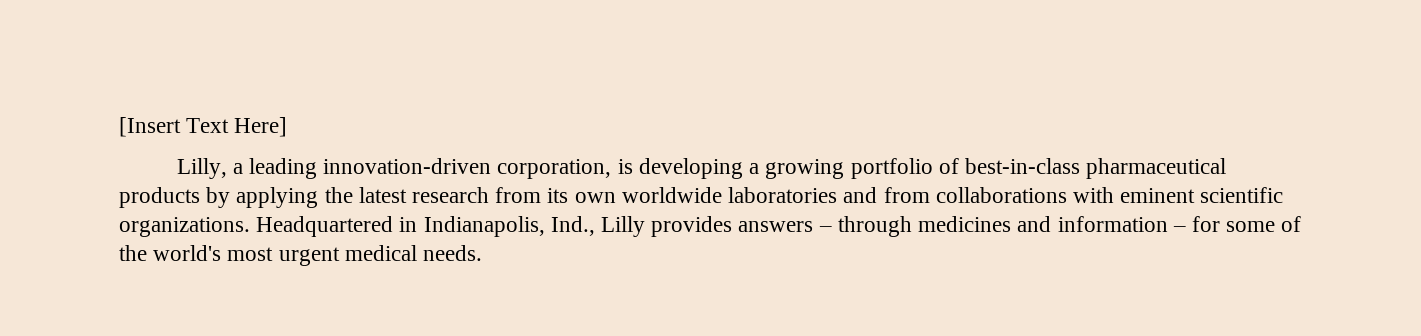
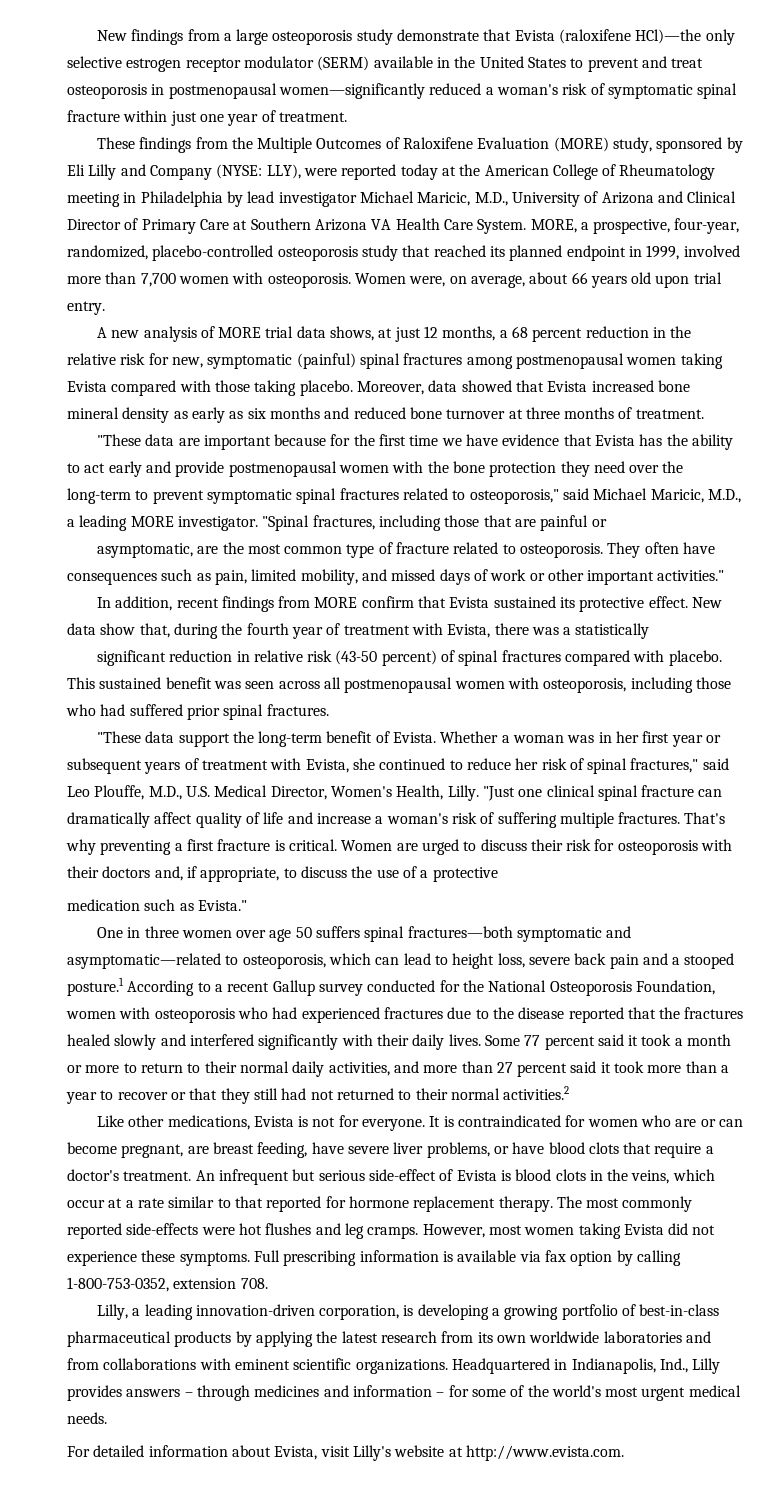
- [Insert Text Here]
+ New findings from a large osteoporosis study demonstrate that Evista (raloxifene HCl)—the only selective estrogen receptor modulator (SERM) available in the United States to prevent and treat osteoporosis in postmenopausal women—significantly reduced a woman's risk of symptomatic spinal fracture within just one year of treatment.
+ These findings from the Multiple Outcomes of Raloxifene Evaluation (MORE) study, sponsored by Eli Lilly and Company (NYSE: LLY), were reported today at the American College of Rheumatology meeting in Philadelphia by lead investigator Michael Maricic, M.D., University of Arizona and Clinical Director of Primary Care at Southern Arizona VA Health Care System. MORE, a prospective, four-year, randomized, placebo-controlled osteoporosis study that reached its planned endpoint in 1999, involved more than 7,700 women with osteoporosis. Women were, on average, about 66 years old upon trial entry.
+ A new analysis of MORE trial data shows, at just 12 months, a 68 percent reduction in the relative risk for new, symptomatic (painful) spinal fractures among postmenopausal women taking Evista compared with those taking placebo. Moreover, data showed that Evista increased bone mineral density as early as six months and reduced bone turnover at three months of treatment.
+ "These data are important because for the first time we have evidence that Evista has the ability to act early and provide postmenopausal women with the bone protection they need over the long-term to prevent symptomatic spinal fractures related to osteoporosis," said Michael Maricic, M.D., a leading MORE investigator. "Spinal fractures, including those that are painful or
+ asymptomatic, are the most common type of fracture related to osteoporosis. They often have consequences such as pain, limited mobility, and missed days of work or other important activities."
+ In addition, recent findings from MORE confirm that Evista sustained its protective effect. New data show that, during the fourth year of treatment with Evista, there was a statistically
+ significant reduction in relative risk (43-50 percent) of spinal fractures compared with placebo. This sustained benefit was seen across all postmenopausal women with osteoporosis, including those who had suffered prior spinal fractures.
+ "These data support the long-term benefit of Evista. Whether a woman was in her first year or subsequent years of treatment with Evista, she continued to reduce her risk of spinal fractures," said Leo Plouffe, M.D., U.S. Medical Director, Women's Health, Lilly. "Just one clinical spinal fracture can dramatically affect quality of life and increase a woman's risk of suffering multiple fractures. That's why preventing a first fracture is critical. Women are urged to discuss their risk for osteoporosis with their doctors and, if appropriate, to discuss the use of a protective
+ medication such as Evista."
+ One in three women over age 50 suffers spinal fractures—both symptomatic and asymptomatic—related to osteoporosis, which can lead to height loss, severe back pain and a stooped posture.1 According to a recent Gallup survey conducted for the National Osteoporosis Foundation, women with osteoporosis who had experienced fractures due to the disease reported that the fractures healed slowly and interfered significantly with their daily lives. Some 77 percent said it took a month or more to return to their normal daily activities, and more than 27 percent said it took more than a year to recover or that they still had not returned to their normal activities.2
+ Like other medications, Evista is not for everyone. It is contraindicated for women who are or can become pregnant, are breast feeding, have severe liver problems, or have blood clots that require a doctor's treatment. An infrequent but serious side-effect of Evista is blood clots in the veins, which occur at a rate similar to that reported for hormone replacement therapy. The most commonly reported side-effects were hot flushes and leg cramps. However, most women taking Evista did not experience these symptoms. Full prescribing information is available via fax option by calling 1-800-753-0352, extension 708.
+ For detailed information about Evista, visit Lilly's website at http://www.evista.com.

